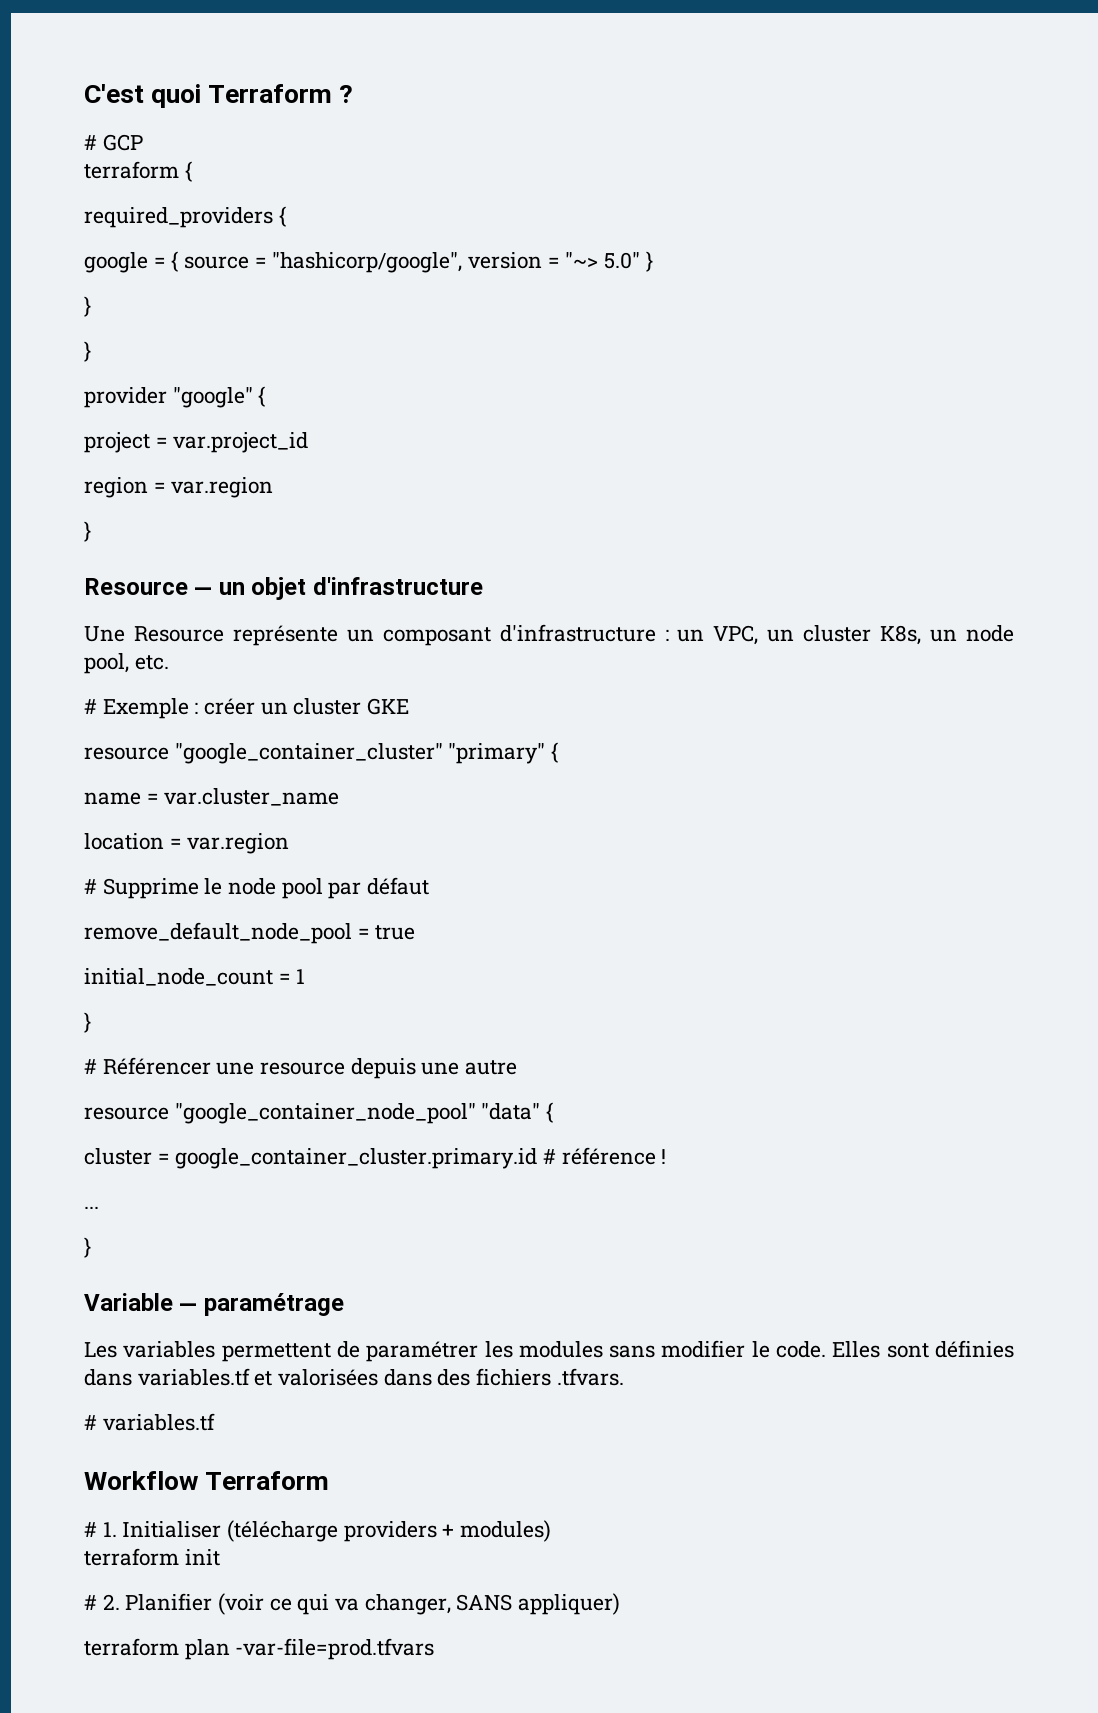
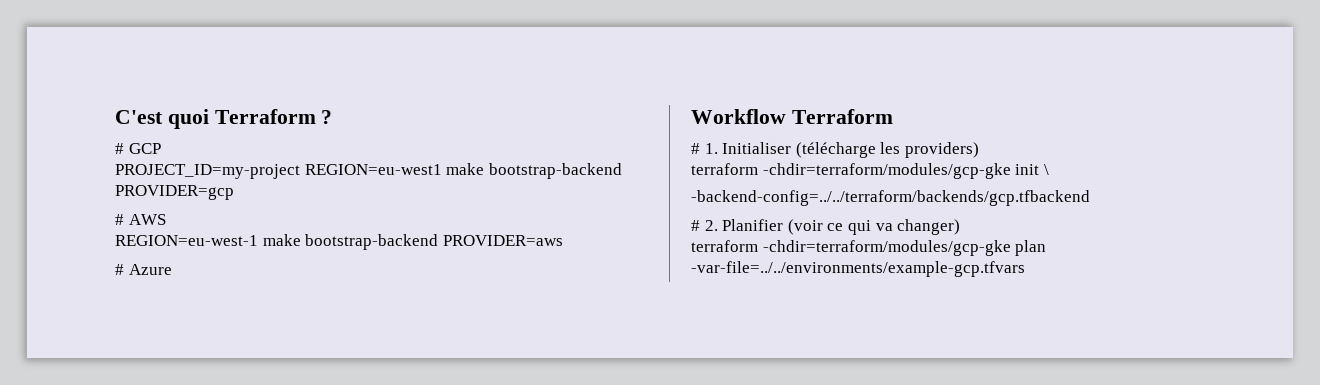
- terraform {
- required_providers {
- google = { source = "hashicorp/google", version = "~> 5.0" }
- }
- }
- provider "google" {
- project = var.project_id
- region = var.region
- }
- Resource — un objet d'infrastructure
- Une Resource représente un composant d'infrastructure : un VPC, un cluster K8s, un node pool, etc.
- # Exemple : créer un cluster GKE
- resource "google_container_cluster" "primary" {
- name = var.cluster_name
- location = var.region
- # Supprime le node pool par défaut
- remove_default_node_pool = true
- initial_node_count = 1
- }
- # Référencer une resource depuis une autre
- resource "google_container_node_pool" "data" {
- cluster = google_container_cluster.primary.id # référence !
- ...
- }
- Variable — paramétrage
- Les variables permettent de paramétrer les modules sans modifier le code. Elles sont définies dans variables.tf et valorisées dans des fichiers .tfvars.
- # variables.tf
+ PROJECT_ID=my-project REGION=eu-west1 make bootstrap-backend PROVIDER=gcp
+ # AWS
+ REGION=eu-west-1 make bootstrap-backend PROVIDER=aws
+ # Azure
- # 1. Initialiser (télécharge providers + modules)
- terraform init
+ # 1. Initialiser (télécharge les providers)
+ terraform -chdir=terraform/modules/gcp-gke init \
+ -backend-config=../../terraform/backends/gcp.tfbackend
- # 2. Planifier (voir ce qui va changer, SANS appliquer)
- terraform plan -var-file=prod.tfvars
+ # 2. Planifier (voir ce qui va changer)
+ terraform -chdir=terraform/modules/gcp-gke plan -var-file=../../environments/example-gcp.tfvars

